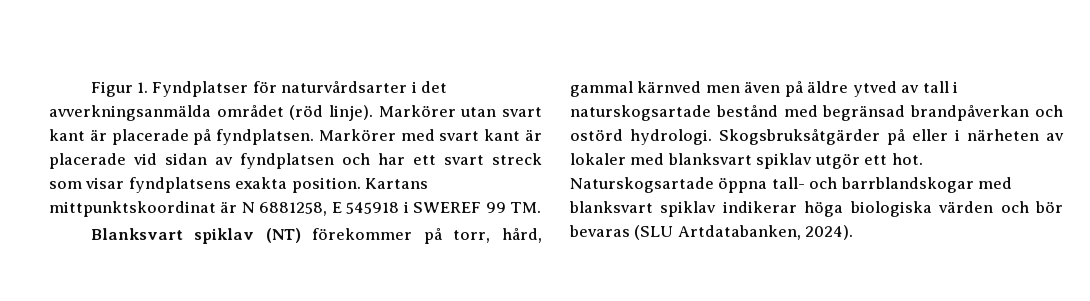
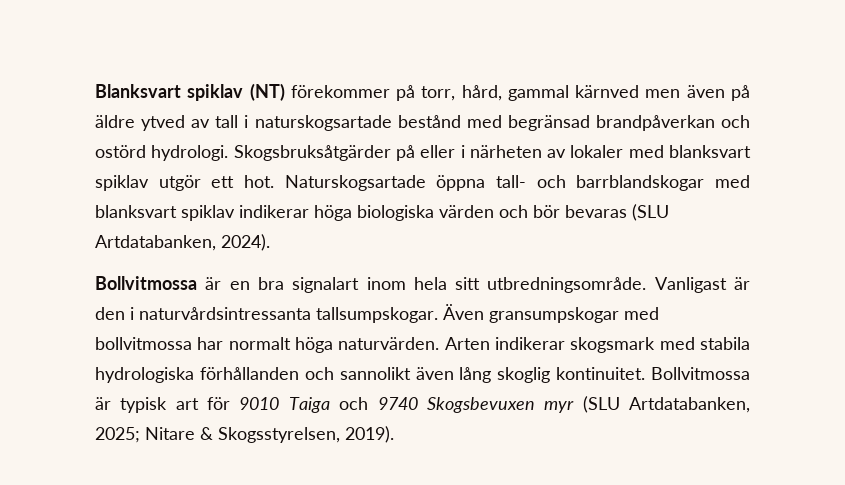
- Figur 1. Fyndplatser för naturvårdsarter i det avverkningsanmälda området (röd linje). Markörer utan svart kant är placerade på fyndplatsen. Markörer med svart kant är placerade vid sidan av fyndplatsen och har ett svart streck som visar fyndplatsens exakta position. Kartans mittpunktskoordinat är N 6881258, E 545918 i SWEREF 99 TM.
+ Bollvitmossa är en bra signalart inom hela sitt utbredningsområde. Vanligast är den i naturvårdsintressanta tallsumpskogar. Även gransumpskogar med bollvitmossa har normalt höga naturvärden. Arten indikerar skogsmark med stabila hydrologiska förhållanden och sannolikt även lång skoglig kontinuitet. Bollvitmossa är typisk art för 9010 Taiga och 9740 Skogsbevuxen myr (SLU Artdatabanken, 2025; Nitare & Skogsstyrelsen, 2019).

